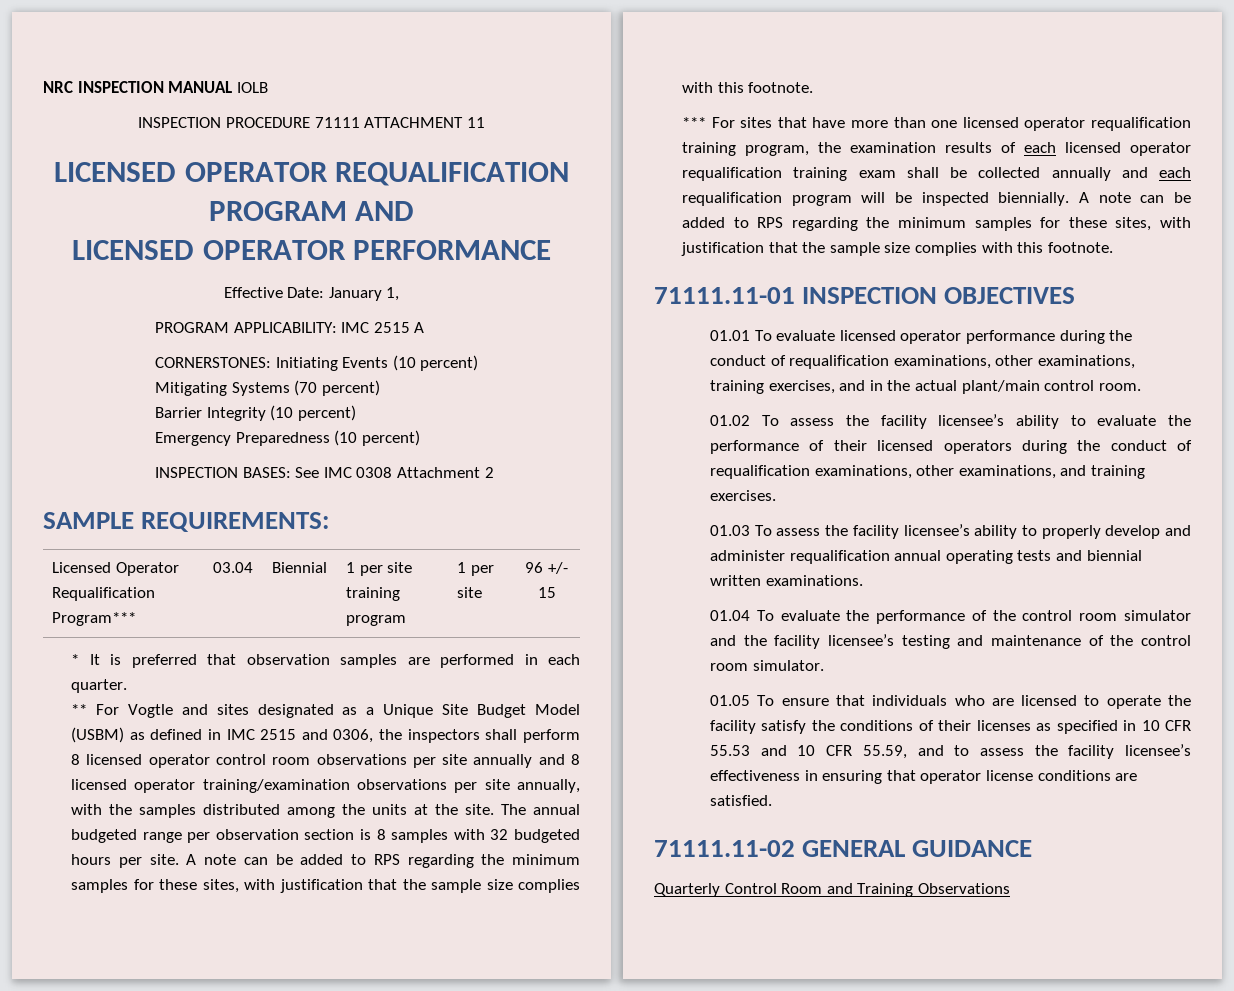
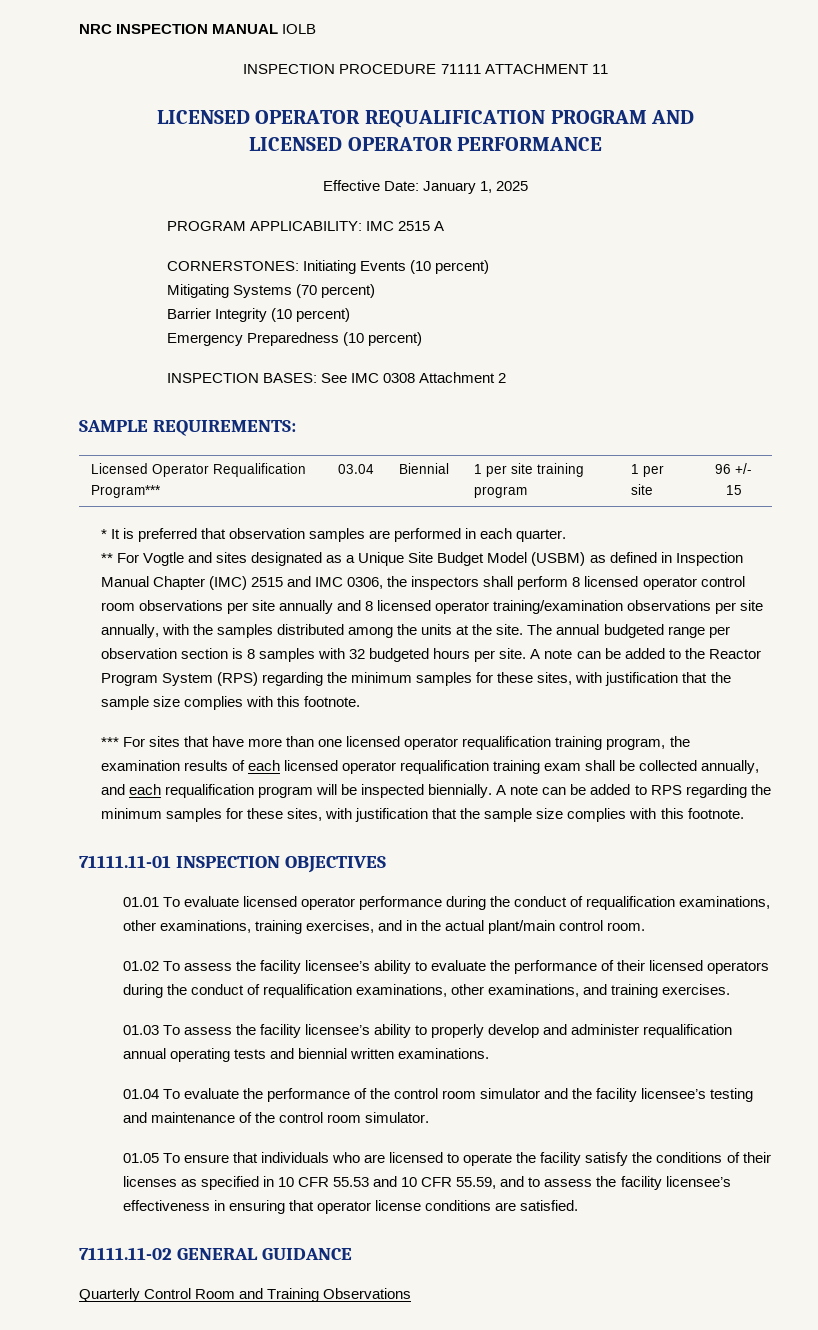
- Effective Date: January 1,
+ Effective Date: January 1, 2025
- ** For Vogtle and sites designated as a Unique Site Budget Model (USBM) as defined in IMC 2515 and 0306, the inspectors shall perform 8 licensed operator control room observations per site annually and 8 licensed operator training/examination observations per site annually, with the samples distributed among the units at the site.
+ ** For Vogtle and sites designated as a Unique Site Budget Model (USBM) as defined in Inspection Manual Chapter (IMC) 2515 and IMC 0306, the inspectors shall perform 8 licensed operator control room observations per site annually and 8 licensed operator training/examination observations per site annually, with the samples distributed among the units at the site.
- The annual budgeted range per observation section is 8 samples with 32 budgeted hours per site. A note can be added to RPS regarding the minimum samples for these sites, with justification that the sample size complies with this footnote.
+ The annual budgeted range per observation section is 8 samples with 32 budgeted hours per site. A note can be added to the Reactor Program System (RPS) regarding the minimum samples for these sites, with justification that the sample size complies with this footnote.
- *** For sites that have more than one licensed operator requalification training program, the examination results of each licensed operator requalification training exam shall be collected annually and each requalification program will be inspected biennially.
+ *** For sites that have more than one licensed operator requalification training program, the examination results of each licensed operator requalification training exam shall be collected annually, and each requalification program will be inspected biennially.

